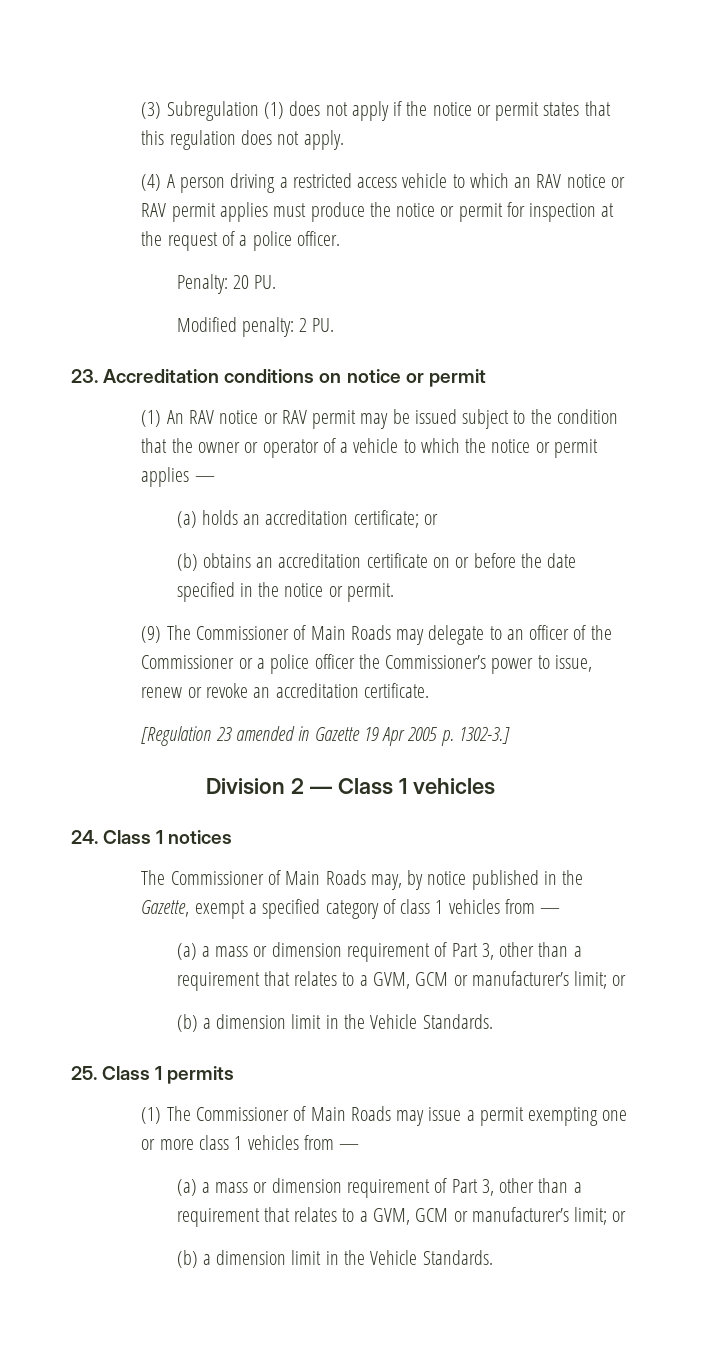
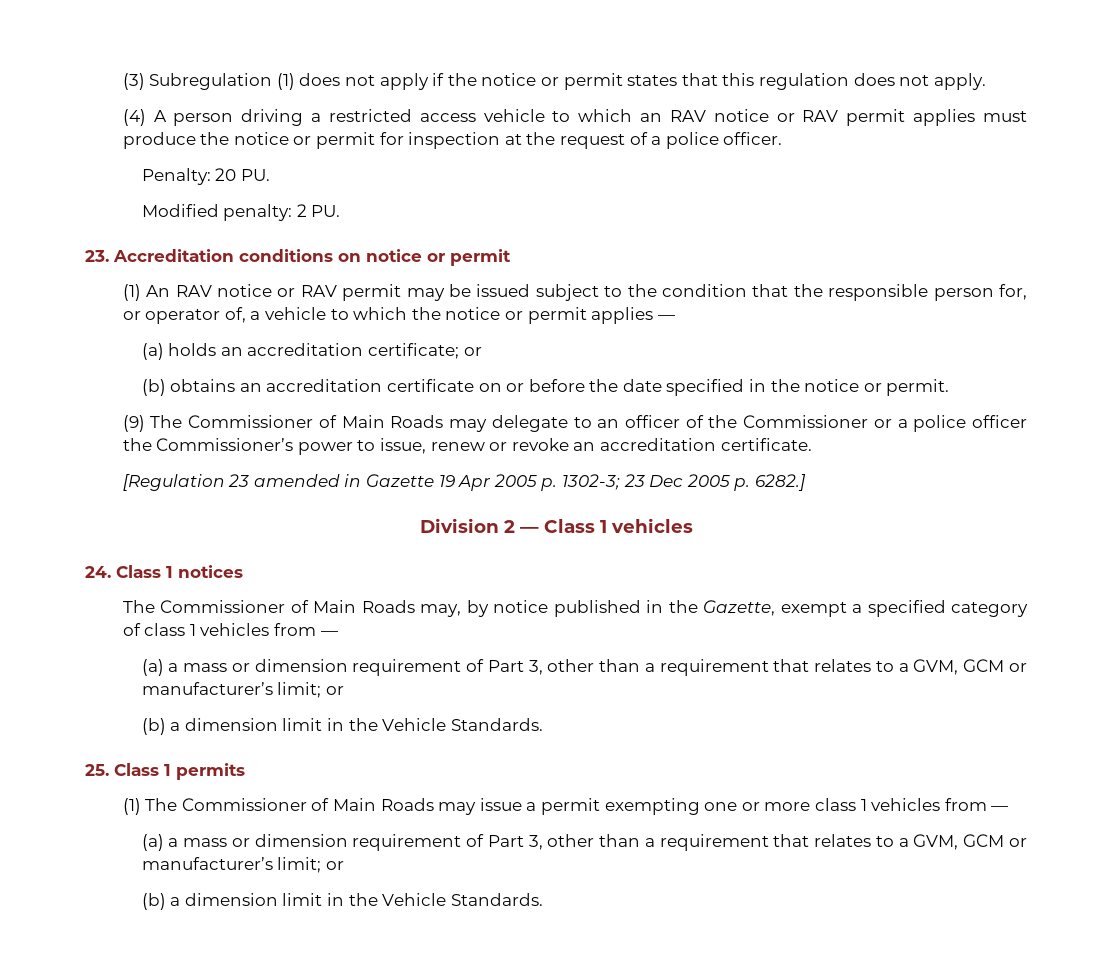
- (1) An RAV notice or RAV permit may be issued subject to the condition that the owner or operator of a vehicle to which the notice or permit applies —
+ (1) An RAV notice or RAV permit may be issued subject to the condition that the responsible person for, or operator of, a vehicle to which the notice or permit applies —
- [Regulation 23 amended in Gazette 19 Apr 2005 p. 1302-3.]
+ [Regulation 23 amended in Gazette 19 Apr 2005 p. 1302-3; 23 Dec 2005 p. 6282.]

